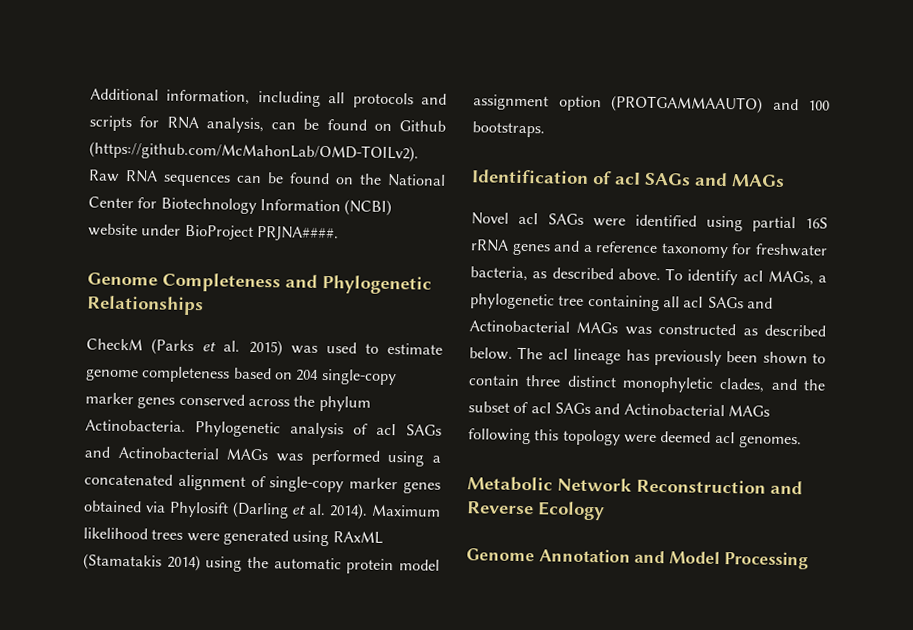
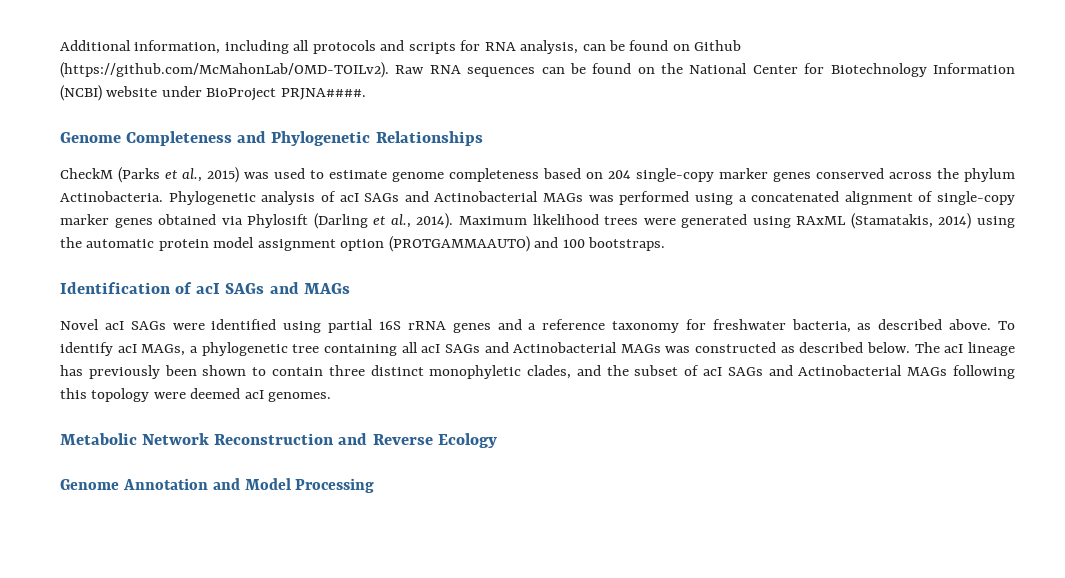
- CheckM (Parks et al. 2015) was used to estimate genome completeness based on 204 single-copy marker genes conserved across the phylum Actinobacteria.
+ CheckM (Parks et al., 2015) was used to estimate genome completeness based on 204 single-copy marker genes conserved across the phylum Actinobacteria.
- Phylogenetic analysis of acI SAGs and Actinobacterial MAGs was performed using a concatenated alignment of single-copy marker genes obtained via Phylosift (Darling et al. 2014).
+ Phylogenetic analysis of acI SAGs and Actinobacterial MAGs was performed using a concatenated alignment of single-copy marker genes obtained via Phylosift (Darling et al., 2014).
- Maximum likelihood trees were generated using RAxML (Stamatakis 2014) using the automatic protein model assignment option (PROTGAMMAAUTO) and 100 bootstraps.
+ Maximum likelihood trees were generated using RAxML (Stamatakis, 2014) using the automatic protein model assignment option (PROTGAMMAAUTO) and 100 bootstraps.

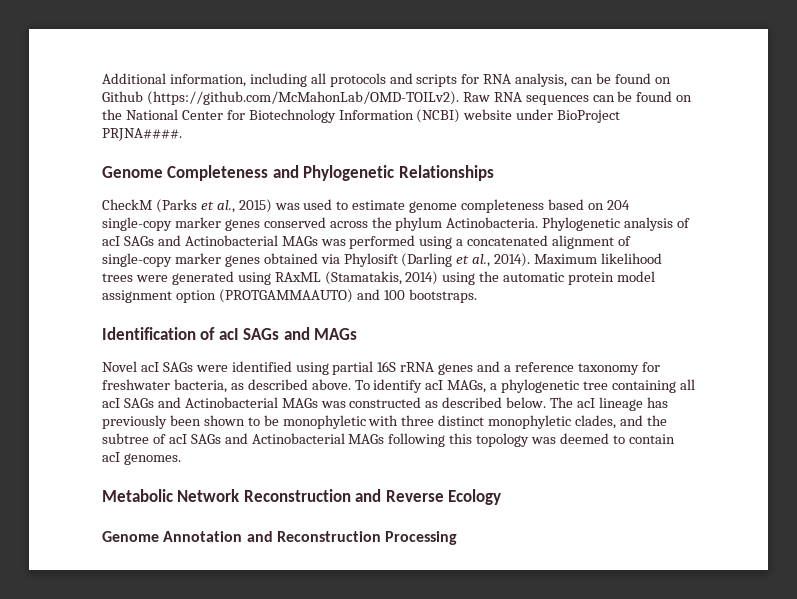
- The acI lineage has previously been shown to contain three distinct monophyletic clades, and the subset of acI SAGs and Actinobacterial MAGs following this topology were deemed acI genomes.
+ The acI lineage has previously been shown to be monophyletic with three distinct monophyletic clades, and the subtree of acI SAGs and Actinobacterial MAGs following this topology was deemed to contain acI genomes.
- Genome Annotation and Model Processing
+ Genome Annotation and Reconstruction Processing

